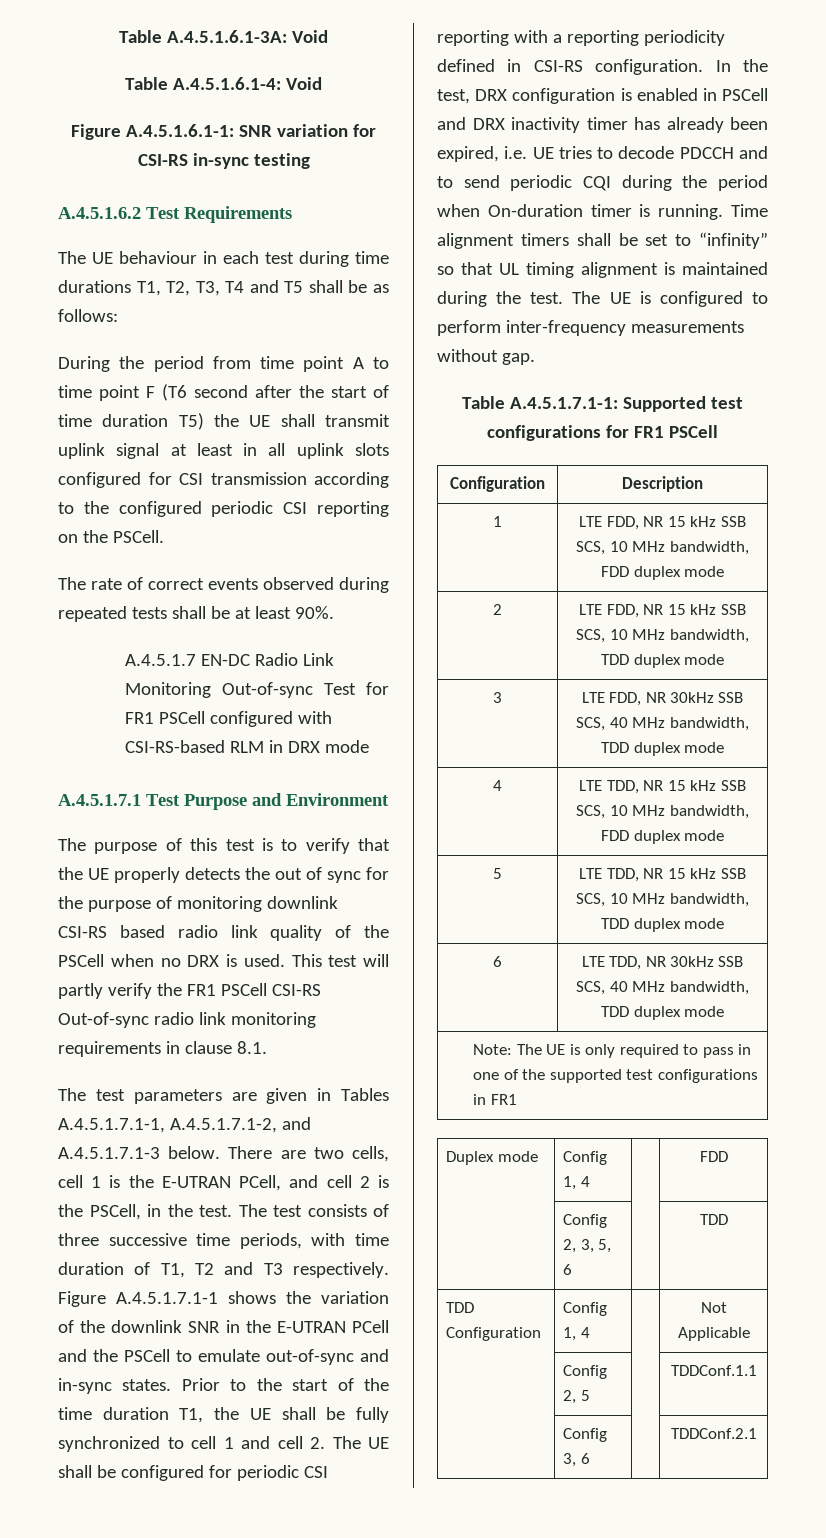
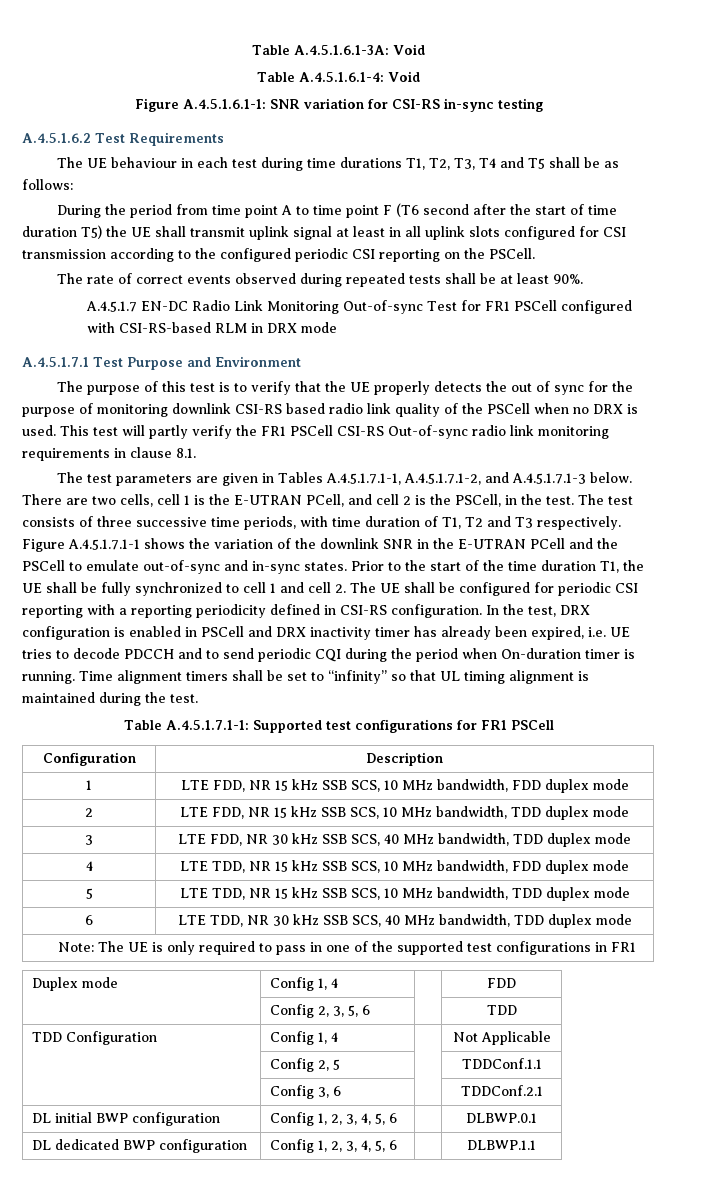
- The UE is configured to perform inter-frequency measurements without gap.
- 3 | LTE FDD, NR 30kHz SSB SCS, 40 MHz bandwidth, TDD duplex mode
+ 3 | LTE FDD, NR 30 kHz SSB SCS, 40 MHz bandwidth, TDD duplex mode
- 6 | LTE TDD, NR 30kHz SSB SCS, 40 MHz bandwidth, TDD duplex mode
+ 6 | LTE TDD, NR 30 kHz SSB SCS, 40 MHz bandwidth, TDD duplex mode
+ DL initial BWP configuration | Config 1, 2, 3, 4, 5, 6 | | DLBWP.0.1
+ DL dedicated BWP configuration | Config 1, 2, 3, 4, 5, 6 | | DLBWP.1.1

